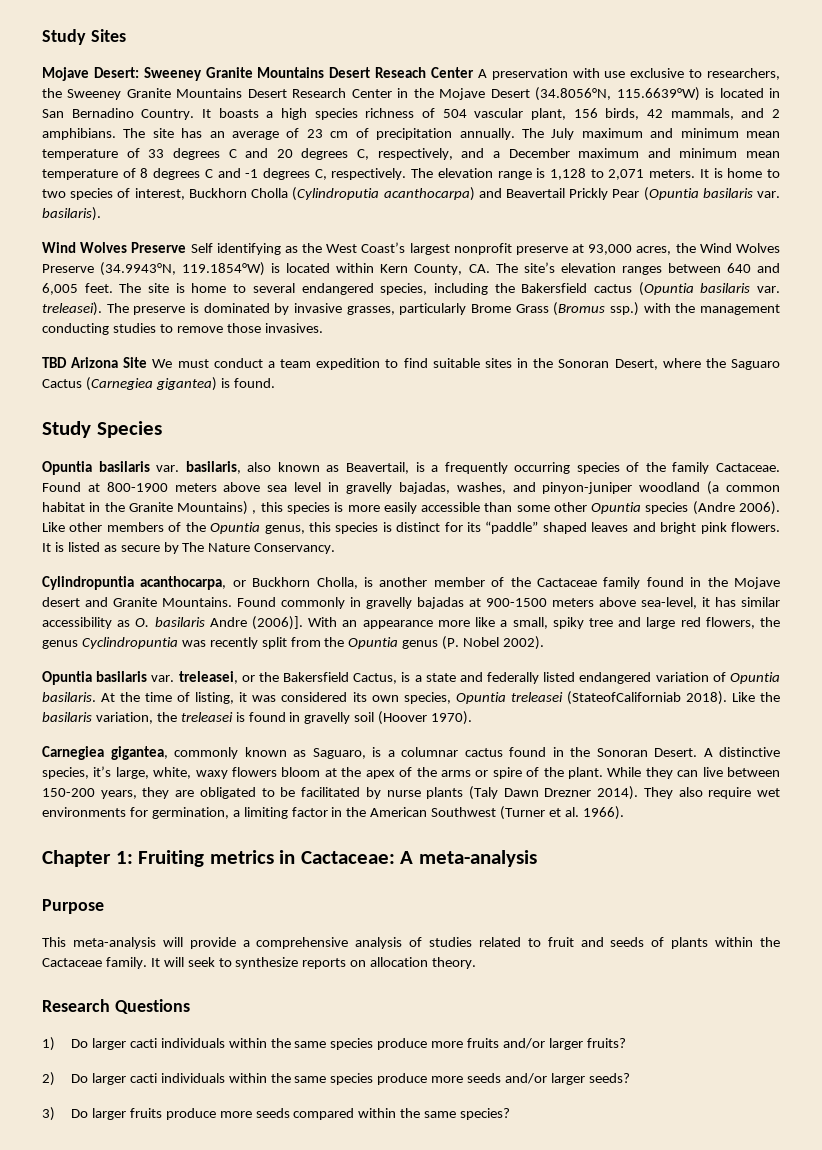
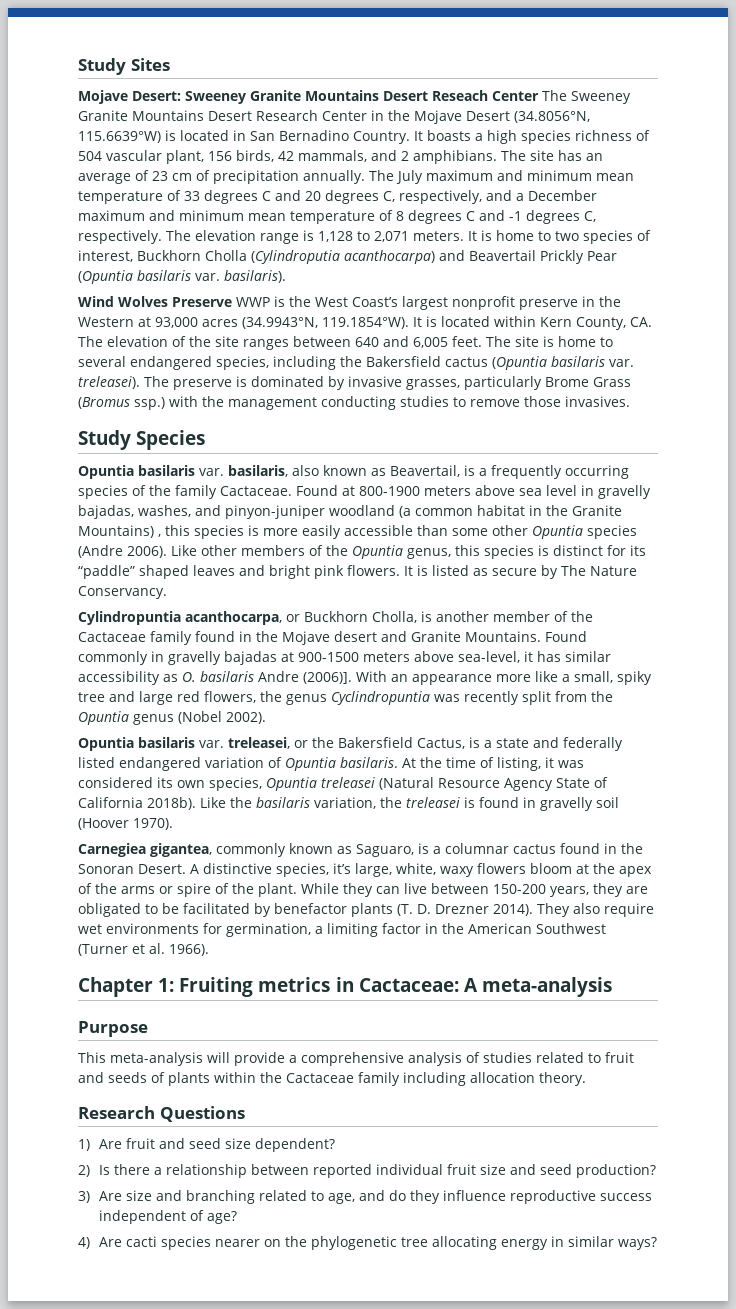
- Mojave Desert: Sweeney Granite Mountains Desert Reseach Center A preservation with use exclusive to researchers, the Sweeney Granite Mountains Desert Research Center in the Mojave Desert (34.8056°N, 115.6639°W) is located in San Bernadino Country.
+ Mojave Desert: Sweeney Granite Mountains Desert Reseach Center The Sweeney Granite Mountains Desert Research Center in the Mojave Desert (34.8056°N, 115.6639°W) is located in San Bernadino Country.
- Wind Wolves Preserve Self identifying as the West Coast’s largest nonprofit preserve at 93,000 acres, the Wind Wolves Preserve (34.9943°N, 119.1854°W) is located within Kern County, CA. The site’s elevation ranges between 640 and 6,005 feet.
+ Wind Wolves Preserve WWP is the West Coast’s largest nonprofit preserve in the Western at 93,000 acres (34.9943°N, 119.1854°W). It is located within Kern County, CA. The elevation of the site ranges between 640 and 6,005 feet.
- TBD Arizona Site We must conduct a team expedition to find suitable sites in the Sonoran Desert, where the Saguaro Cactus (Carnegiea gigantea) is found.
- With an appearance more like a small, spiky tree and large red flowers, the genus Cyclindropuntia was recently split from the Opuntia genus (P. Nobel 2002).
+ With an appearance more like a small, spiky tree and large red flowers, the genus Cyclindropuntia was recently split from the Opuntia genus (Nobel 2002).
- At the time of listing, it was considered its own species, Opuntia treleasei (StateofCaliforniab 2018).
+ At the time of listing, it was considered its own species, Opuntia treleasei (Natural Resource Agency State of California 2018b).
- While they can live between 150-200 years, they are obligated to be facilitated by nurse plants (Taly Dawn Drezner 2014).
+ While they can live between 150-200 years, they are obligated to be facilitated by benefactor plants (T. D. Drezner 2014).
- This meta-analysis will provide a comprehensive analysis of studies related to fruit and seeds of plants within the Cactaceae family. It will seek to synthesize reports on allocation theory.
+ This meta-analysis will provide a comprehensive analysis of studies related to fruit and seeds of plants within the Cactaceae family including allocation theory.
- 1) Do larger cacti individuals within the same species produce more fruits and/or larger fruits?
- 2) Do larger cacti individuals within the same species produce more seeds and/or larger seeds?
- 3) Do larger fruits produce more seeds compared within the same species?
+ 1) Are fruit and seed size dependent?
+ 2) Is there a relationship between reported individual fruit size and seed production?
+ 3) Are size and branching related to age, and do they influence reproductive success independent of age?
+ 4) Are cacti species nearer on the phylogenetic tree allocating energy in similar ways?

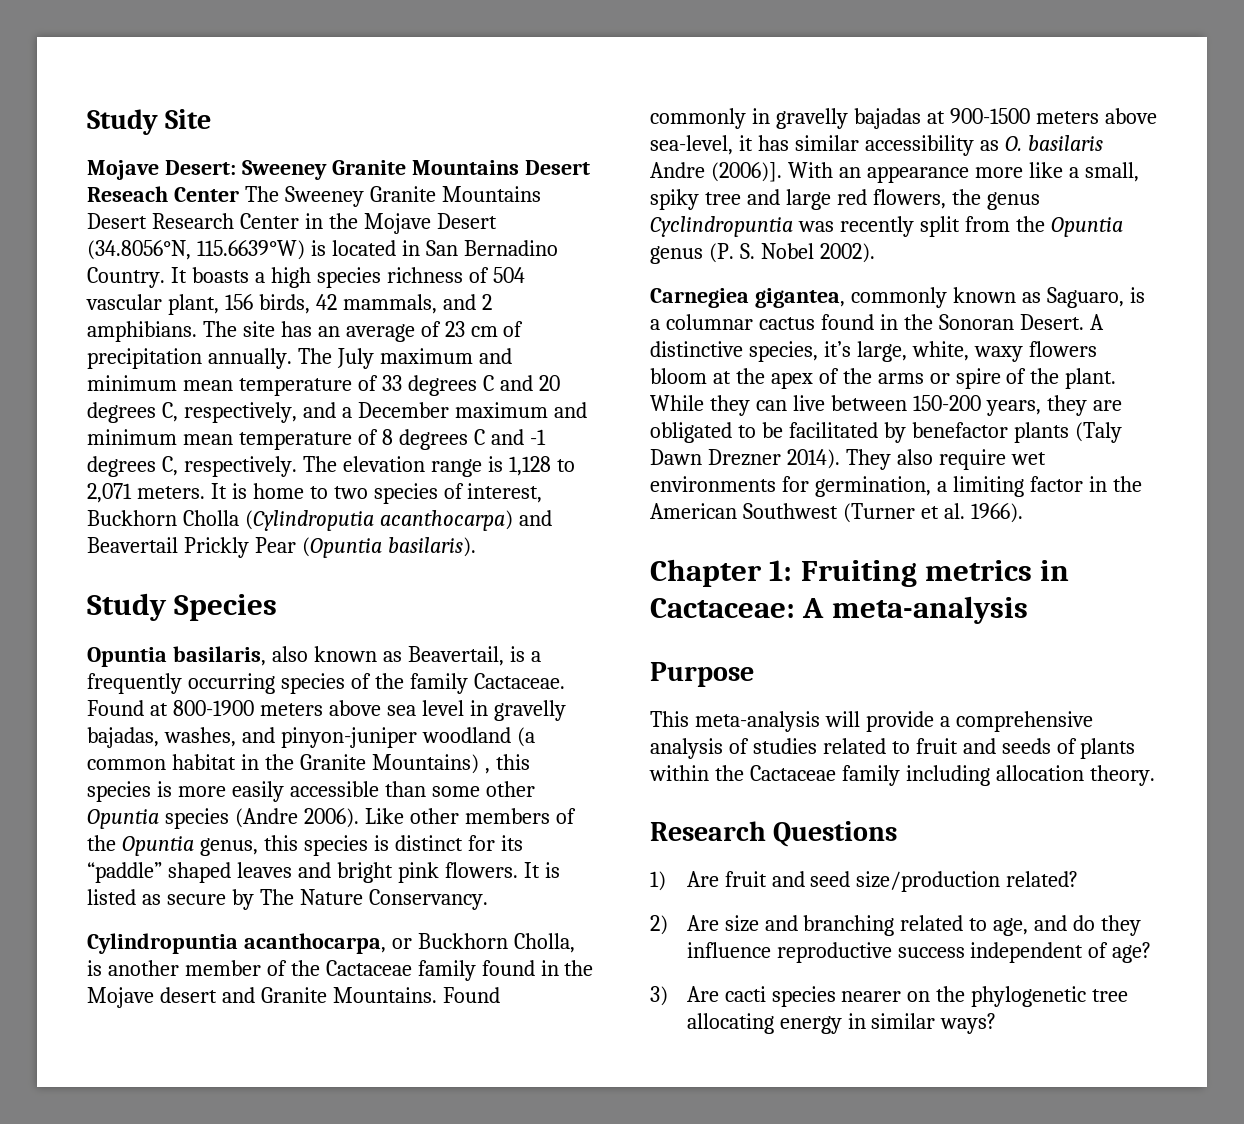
- Study Sites
+ Study Site
- It is home to two species of interest, Buckhorn Cholla (Cylindroputia acanthocarpa) and Beavertail Prickly Pear (Opuntia basilaris var. basilaris).
+ It is home to two species of interest, Buckhorn Cholla (Cylindroputia acanthocarpa) and Beavertail Prickly Pear (Opuntia basilaris).
- Wind Wolves Preserve WWP is the West Coast’s largest nonprofit preserve in the Western at 93,000 acres (34.9943°N, 119.1854°W). It is located within Kern County, CA. The elevation of the site ranges between 640 and 6,005 feet. The site is home to several endangered species, including the Bakersfield cactus (Opuntia basilaris var. treleasei). The preserve is dominated by invasive grasses, particularly Brome Grass (Bromus ssp.) with the management conducting studies to remove those invasives.
- Opuntia basilaris var. basilaris, also known as Beavertail, is a frequently occurring species of the family Cactaceae.
+ Opuntia basilaris, also known as Beavertail, is a frequently occurring species of the family Cactaceae.
- With an appearance more like a small, spiky tree and large red flowers, the genus Cyclindropuntia was recently split from the Opuntia genus (Nobel 2002).
- Opuntia basilaris var. treleasei, or the Bakersfield Cactus, is a state and federally listed endangered variation of Opuntia basilaris. At the time of listing, it was considered its own species, Opuntia treleasei (Natural Resource Agency State of California 2018b). Like the basilaris variation, the treleasei is found in gravelly soil (Hoover 1970).
+ With an appearance more like a small, spiky tree and large red flowers, the genus Cyclindropuntia was recently split from the Opuntia genus (P. S. Nobel 2002).
- While they can live between 150-200 years, they are obligated to be facilitated by benefactor plants (T. D. Drezner 2014).
+ While they can live between 150-200 years, they are obligated to be facilitated by benefactor plants (Taly Dawn Drezner 2014).
- 1) Are fruit and seed size dependent?
- 2) Is there a relationship between reported individual fruit size and seed production?
- 3) Are size and branching related to age, and do they influence reproductive success independent of age?
+ 1) Are fruit and seed size/production related?
+ 2) Are size and branching related to age, and do they influence reproductive success independent of age?
- 4) Are cacti species nearer on the phylogenetic tree allocating energy in similar ways?
+ 3) Are cacti species nearer on the phylogenetic tree allocating energy in similar ways?

